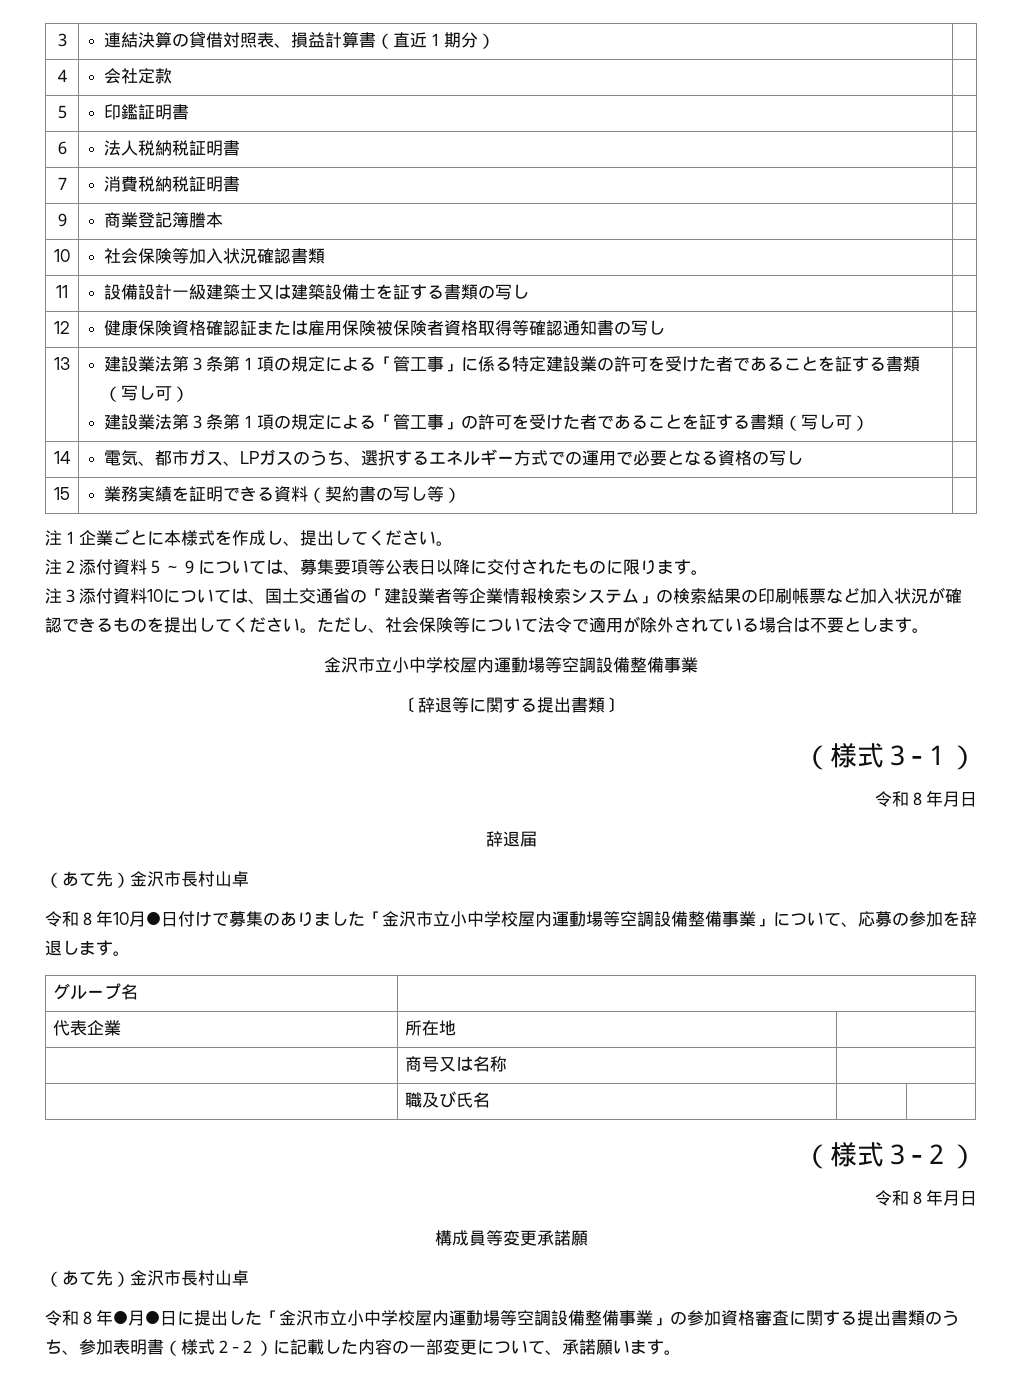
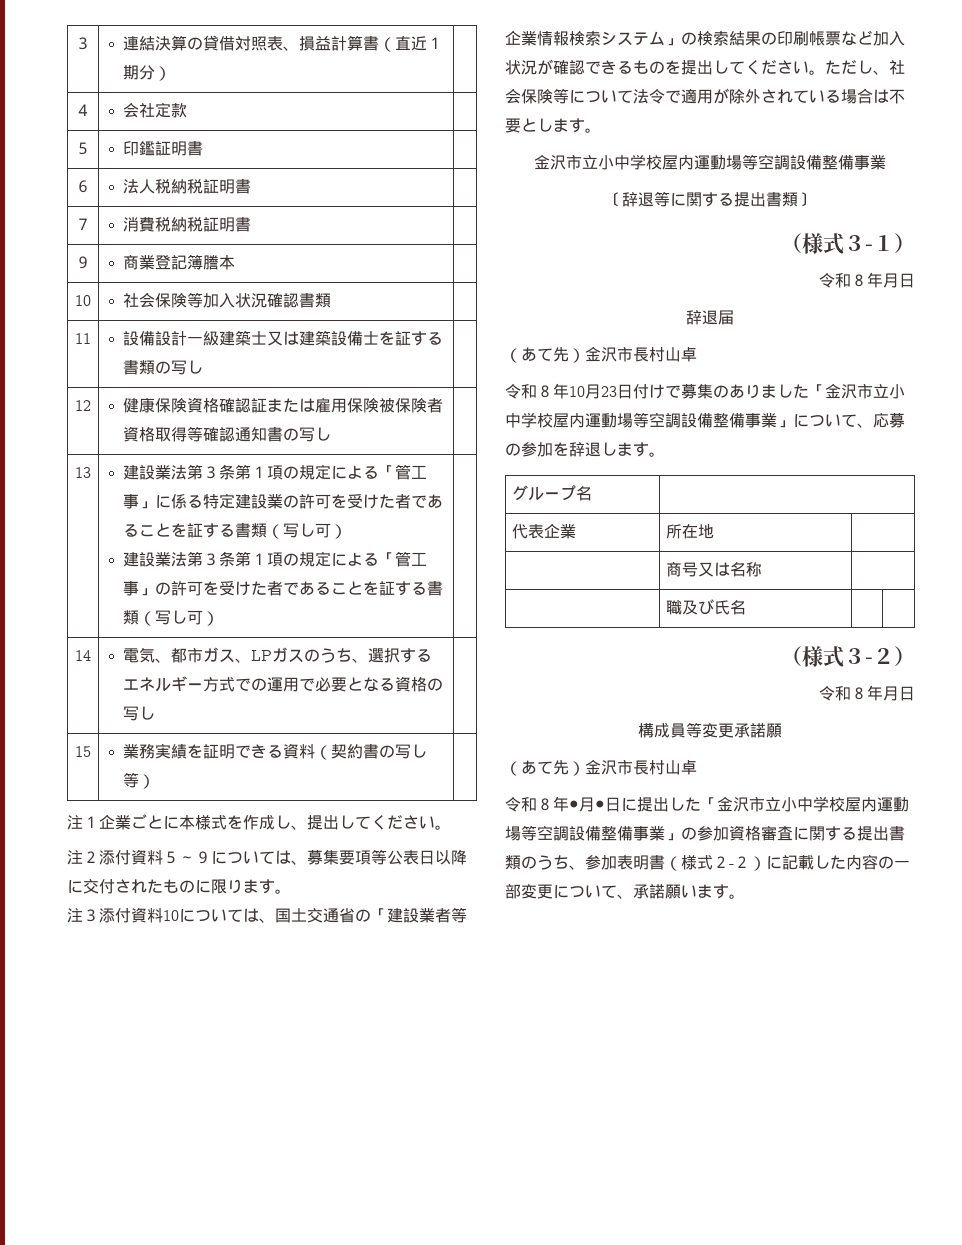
- 令和８年10月●日付けで募集のありました「金沢市立小中学校屋内運動場等空調設備整備事業」について、応募の参加を辞退します。
+ 令和８年10月23日付けで募集のありました「金沢市立小中学校屋内運動場等空調設備整備事業」について、応募の参加を辞退します。

